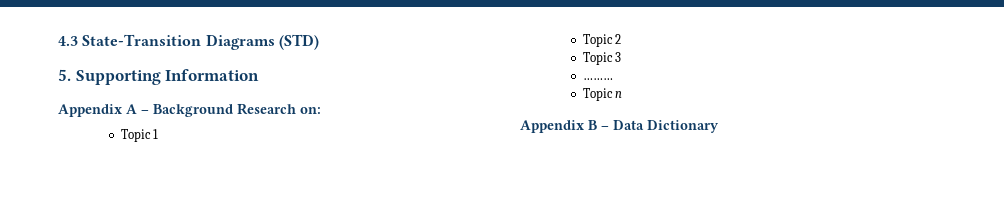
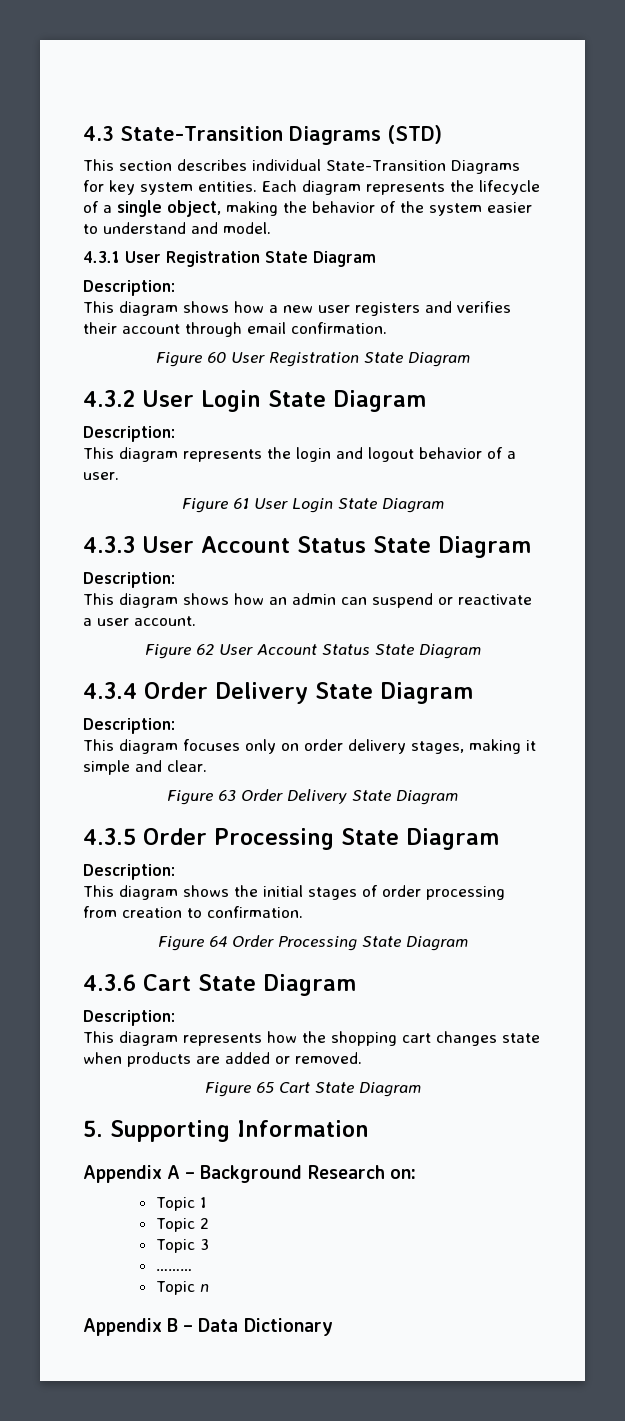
+ This section describes individual State-Transition Diagrams for key system entities. Each diagram represents the lifecycle of a single object, making the behavior of the system easier to understand and model.
+ 4.3.1 User Registration State Diagram
+ Description:
+ This diagram shows how a new user registers and verifies their account through email confirmation.
+ Figure 60 User Registration State Diagram
+ 4.3.2 User Login State Diagram
+ Description:
+ This diagram represents the login and logout behavior of a user.
+ Figure 61 User Login State Diagram
+ 4.3.3 User Account Status State Diagram
+ Description:
+ This diagram shows how an admin can suspend or reactivate a user account.
+ Figure 62 User Account Status State Diagram
+ 4.3.4 Order Delivery State Diagram
+ Description:
+ This diagram focuses only on order delivery stages, making it simple and clear.
+ Figure 63 Order Delivery State Diagram
+ 4.3.5 Order Processing State Diagram
+ Description:
+ This diagram shows the initial stages of order processing from creation to confirmation.
+ Figure 64 Order Processing State Diagram
+ 4.3.6 Cart State Diagram
+ Description:
+ This diagram represents how the shopping cart changes state when products are added or removed.
+ Figure 65 Cart State Diagram

